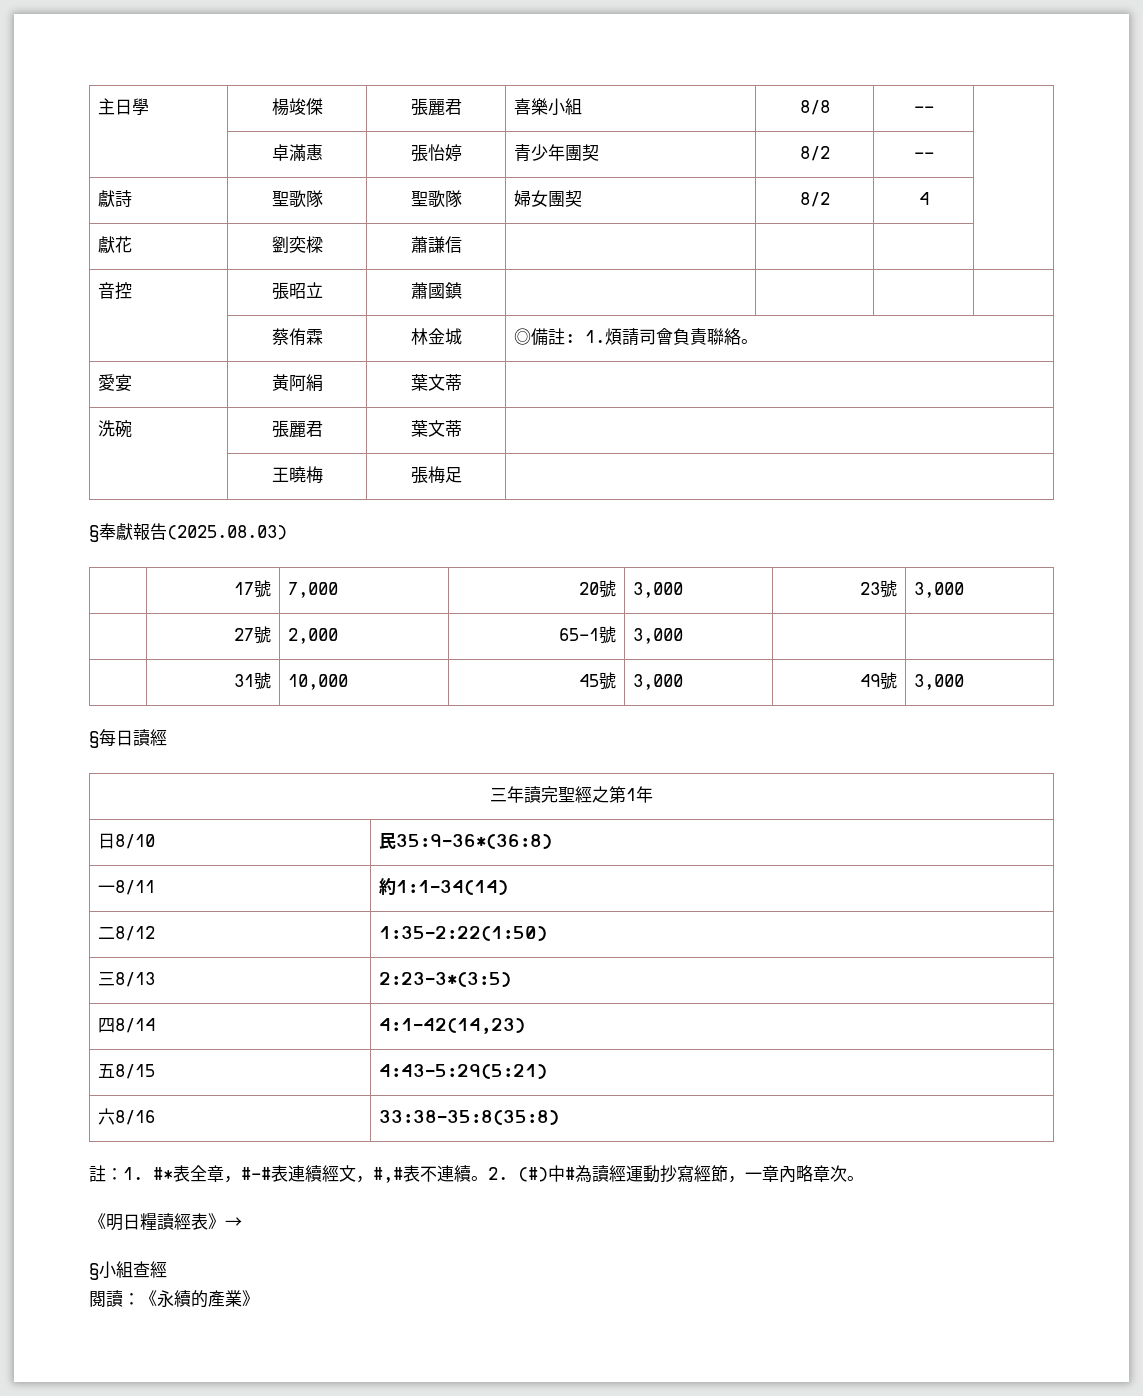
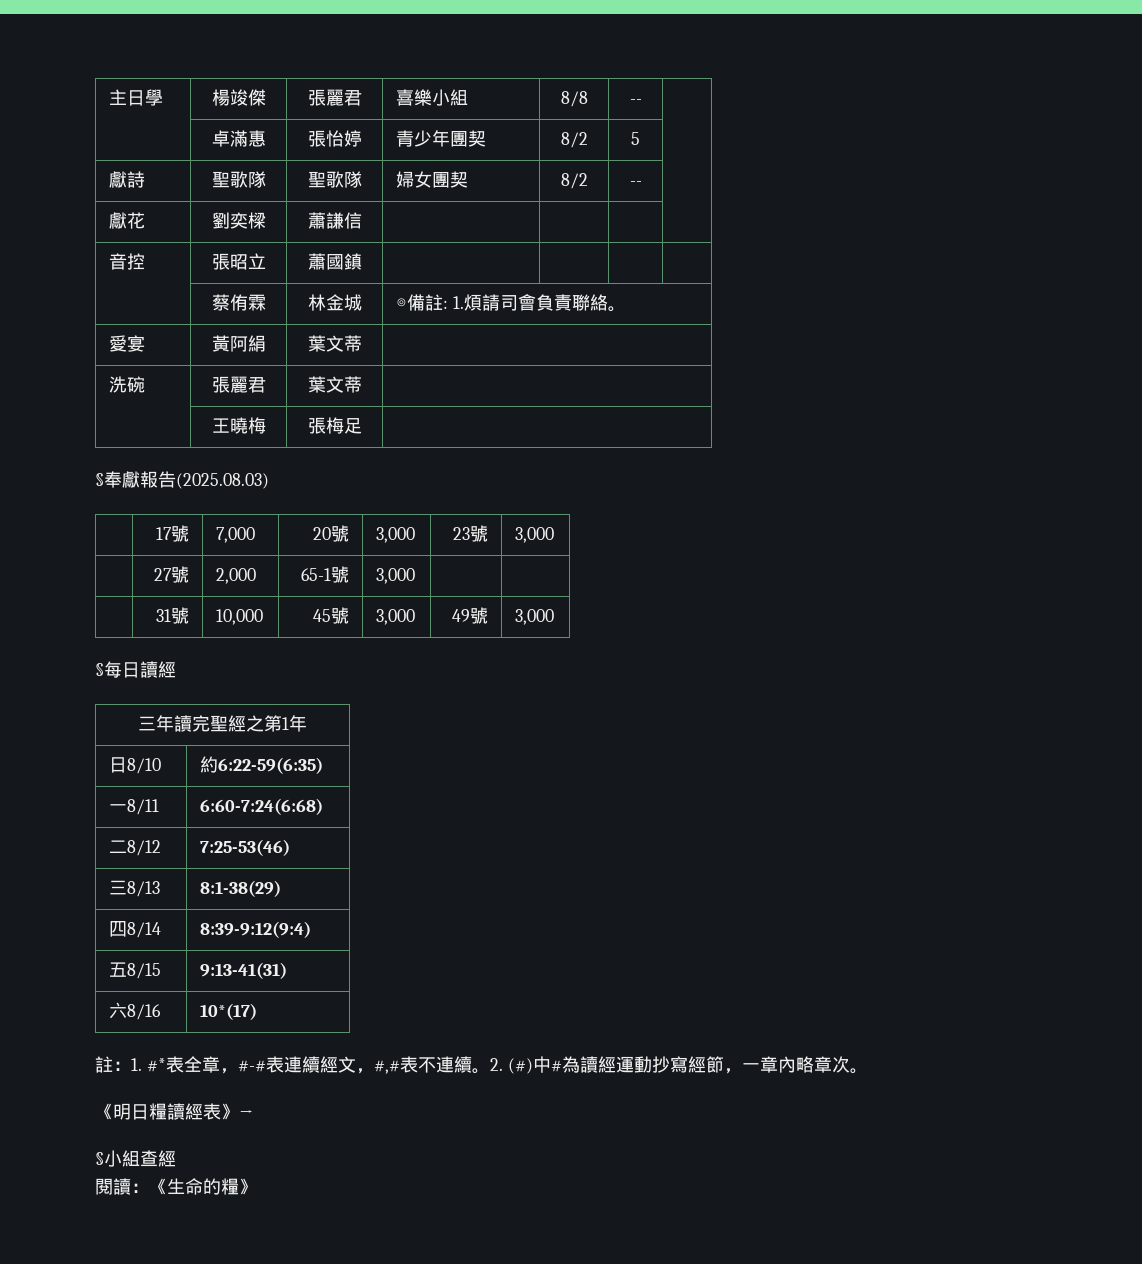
- | 卓滿惠 | 張怡婷 | 青少年團契 | 8/2 | -- |
+ | 卓滿惠 | 張怡婷 | 青少年團契 | 8/2 | 5 |
- 獻詩 | 聖歌隊 | 聖歌隊 | 婦女團契 | 8/2 | 4 |
+ 獻詩 | 聖歌隊 | 聖歌隊 | 婦女團契 | 8/2 | -- |
- 日8/10 | 民35:9-36*(36:8)
+ 日8/10 | 約6:22-59(6:35)
- 一8/11 | 約1:1-34(14)
+ 一8/11 | 6:60-7:24(6:68)
- 二8/12 | 1:35-2:22(1:50)
+ 二8/12 | 7:25-53(46)
- 三8/13 | 2:23-3*(3:5)
+ 三8/13 | 8:1-38(29)
- 四8/14 | 4:1-42(14,23)
+ 四8/14 | 8:39-9:12(9:4)
- 五8/15 | 4:43-5:29(5:21)
+ 五8/15 | 9:13-41(31)
- 六8/16 | 33:38-35:8(35:8)
+ 六8/16 | 10*(17)
- 閱讀：《永續的產業》
+ 閱讀：《生命的糧》

